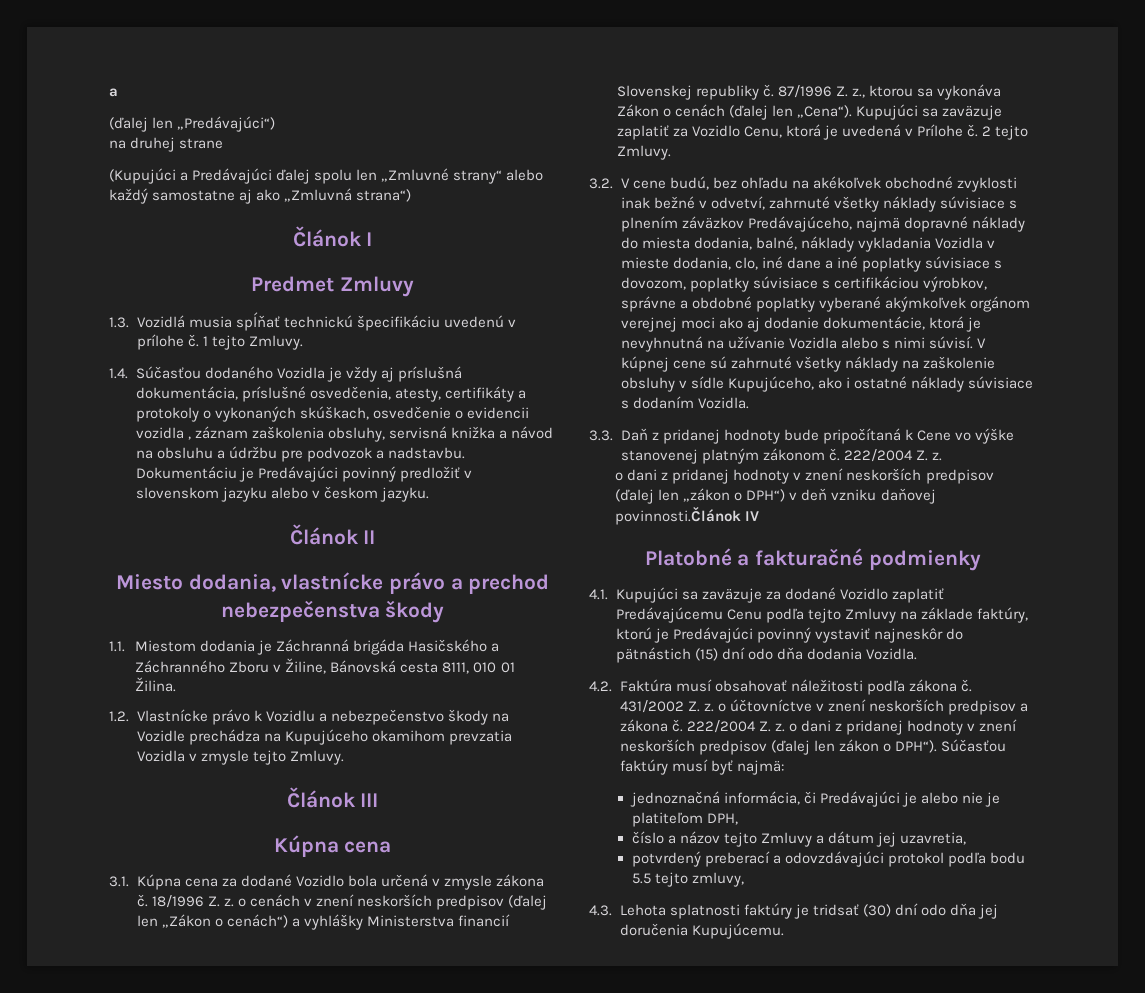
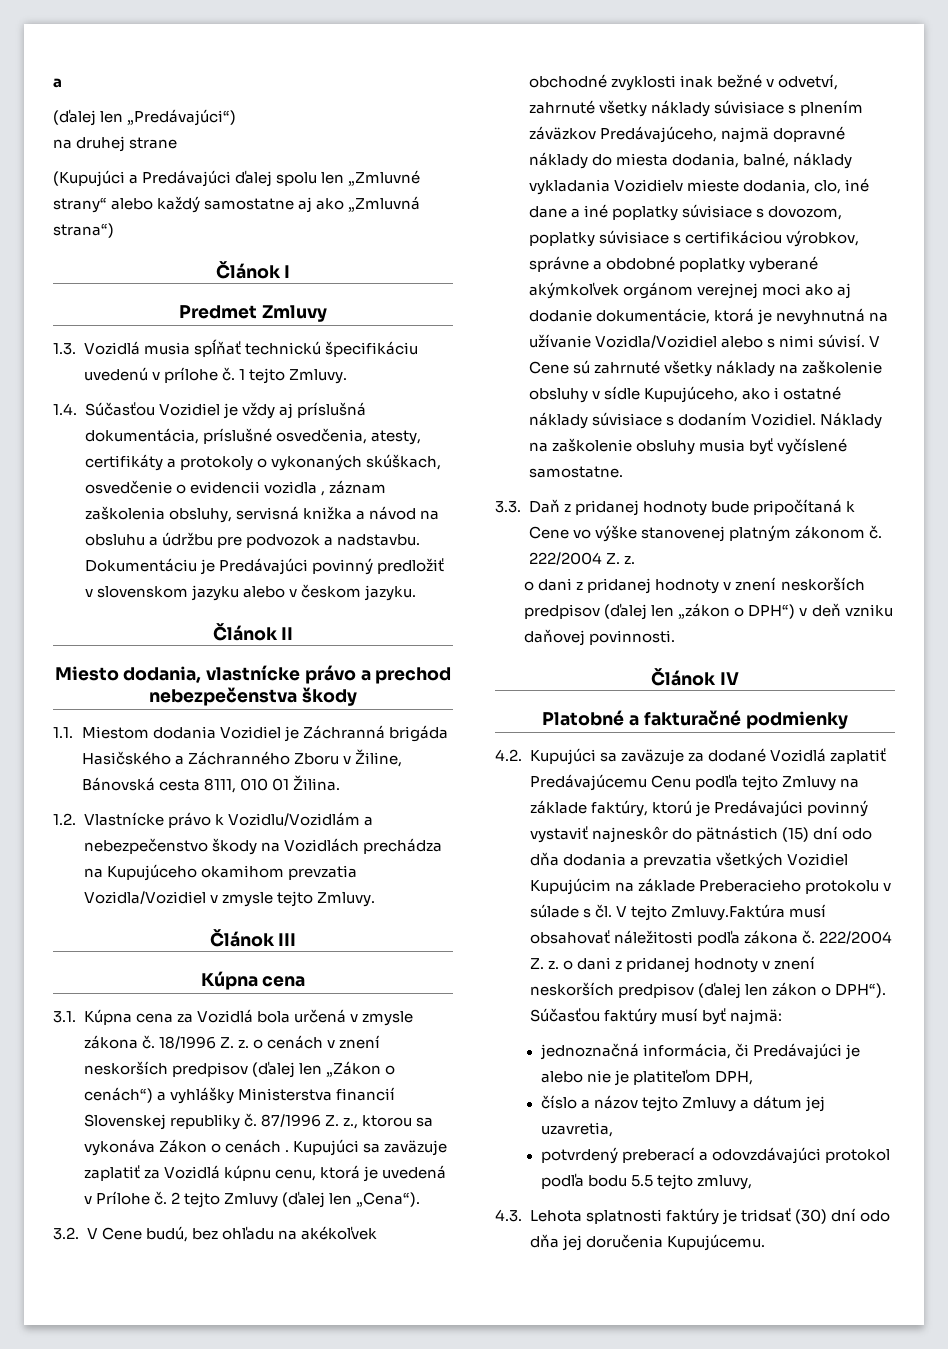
- 1.4. Súčasťou dodaného Vozidla je vždy aj príslušná dokumentácia, príslušné osvedčenia, atesty, certifikáty a protokoly o vykonaných skúškach, osvedčenie o evidencii vozidla , záznam zaškolenia obsluhy, servisná knižka a návod na obsluhu a údržbu pre podvozok a nadstavbu.
+ 1.4. Súčasťou Vozidiel je vždy aj príslušná dokumentácia, príslušné osvedčenia, atesty, certifikáty a protokoly o vykonaných skúškach, osvedčenie o evidencii vozidla , záznam zaškolenia obsluhy, servisná knižka a návod na obsluhu a údržbu pre podvozok a nadstavbu.
- 1.1. Miestom dodania je Záchranná brigáda Hasičského a Záchranného Zboru v Žiline, Bánovská cesta 8111, 010 01 Žilina.
+ 1.1. Miestom dodania Vozidiel je Záchranná brigáda Hasičského a Záchranného Zboru v Žiline, Bánovská cesta 8111, 010 01 Žilina.
- 1.2. Vlastnícke právo k Vozidlu a nebezpečenstvo škody na Vozidle prechádza na Kupujúceho okamihom prevzatia Vozidla v zmysle tejto Zmluvy.
+ 1.2. Vlastnícke právo k Vozidlu/Vozidlám a nebezpečenstvo škody na Vozidlách prechádza na Kupujúceho okamihom prevzatia Vozidla/Vozidiel v zmysle tejto Zmluvy.
- 3.1. Kúpna cena za dodané Vozidlo bola určená v zmysle zákona č.
+ 3.1. Kúpna cena za Vozidlá bola určená v zmysle zákona č.
- 87/1996 Z. z., ktorou sa vykonáva Zákon o cenách (ďalej len „Cena“).
+ 87/1996 Z. z., ktorou sa vykonáva Zákon o cenách .
- Kupujúci sa zaväzuje zaplatiť za Vozidlo Cenu, ktorá je uvedená v Prílohe č.
+ Kupujúci sa zaväzuje zaplatiť za Vozidlá kúpnu cenu, ktorá je uvedená v Prílohe č.
- 2 tejto Zmluvy.
+ 2 tejto Zmluvy (ďalej len „Cena“).
- 3.2. V cene budú, bez ohľadu na akékoľvek obchodné zvyklosti inak bežné v odvetví, zahrnuté všetky náklady súvisiace s plnením záväzkov Predávajúceho, najmä dopravné náklady do miesta dodania, balné, náklady vykladania Vozidla v mieste dodania, clo, iné dane a iné poplatky súvisiace s dovozom, poplatky súvisiace s certifikáciou výrobkov, správne a obdobné poplatky vyberané akýmkoľvek orgánom verejnej moci ako aj dodanie dokumentácie, ktorá je nevyhnutná na užívanie Vozidla alebo s nimi súvisí.
+ 3.2. V Cene budú, bez ohľadu na akékoľvek obchodné zvyklosti inak bežné v odvetví, zahrnuté všetky náklady súvisiace s plnením záväzkov Predávajúceho, najmä dopravné náklady do miesta dodania, balné, náklady vykladania Vozidielv mieste dodania, clo, iné dane a iné poplatky súvisiace s dovozom, poplatky súvisiace s certifikáciou výrobkov, správne a obdobné poplatky vyberané akýmkoľvek orgánom verejnej moci ako aj dodanie dokumentácie, ktorá je nevyhnutná na užívanie Vozidla/Vozidiel alebo s nimi súvisí.
- V kúpnej cene sú zahrnuté všetky náklady na zaškolenie obsluhy v sídle Kupujúceho, ako i ostatné náklady súvisiace s dodaním Vozidla.
+ V Cene sú zahrnuté všetky náklady na zaškolenie obsluhy v sídle Kupujúceho, ako i ostatné náklady súvisiace s dodaním Vozidiel. Náklady na zaškolenie obsluhy musia byť vyčíslené samostatne.
- o dani z pridanej hodnoty v znení neskorších predpisov (ďalej len „zákon o DPH“) v deň vzniku daňovej povinnosti.Článok IV
+ o dani z pridanej hodnoty v znení neskorších predpisov (ďalej len „zákon o DPH“) v deň vzniku daňovej povinnosti.
+ Článok IV
- 4.1. Kupujúci sa zaväzuje za dodané Vozidlo zaplatiť Predávajúcemu Cenu podľa tejto Zmluvy na základe faktúry, ktorú je Predávajúci povinný vystaviť najneskôr do pätnástich (15) dní odo dňa dodania Vozidla.
- 4.2. Faktúra musí obsahovať náležitosti podľa zákona č.
+ 4.2. Kupujúci sa zaväzuje za dodané Vozidlá zaplatiť Predávajúcemu Cenu podľa tejto Zmluvy na základe faktúry, ktorú je Predávajúci povinný vystaviť najneskôr do pätnástich (15) dní odo dňa dodania a prevzatia všetkých Vozidiel Kupujúcim na základe Preberacieho protokolu v súlade s čl. V tejto Zmluvy.Faktúra musí obsahovať náležitosti podľa zákona č.
- 431/2002 Z. z. o účtovníctve v znení neskorších predpisov a zákona č.

